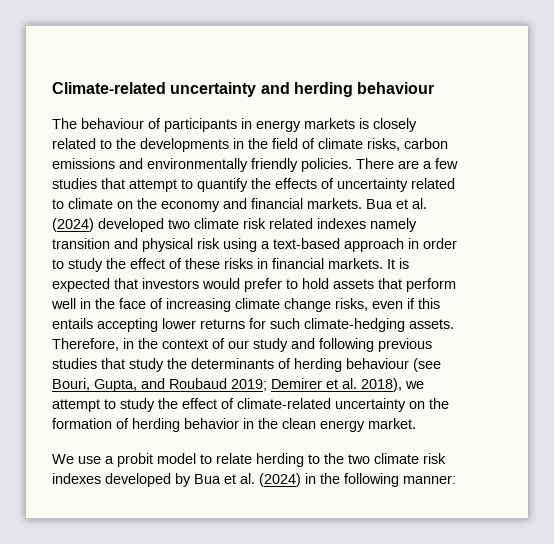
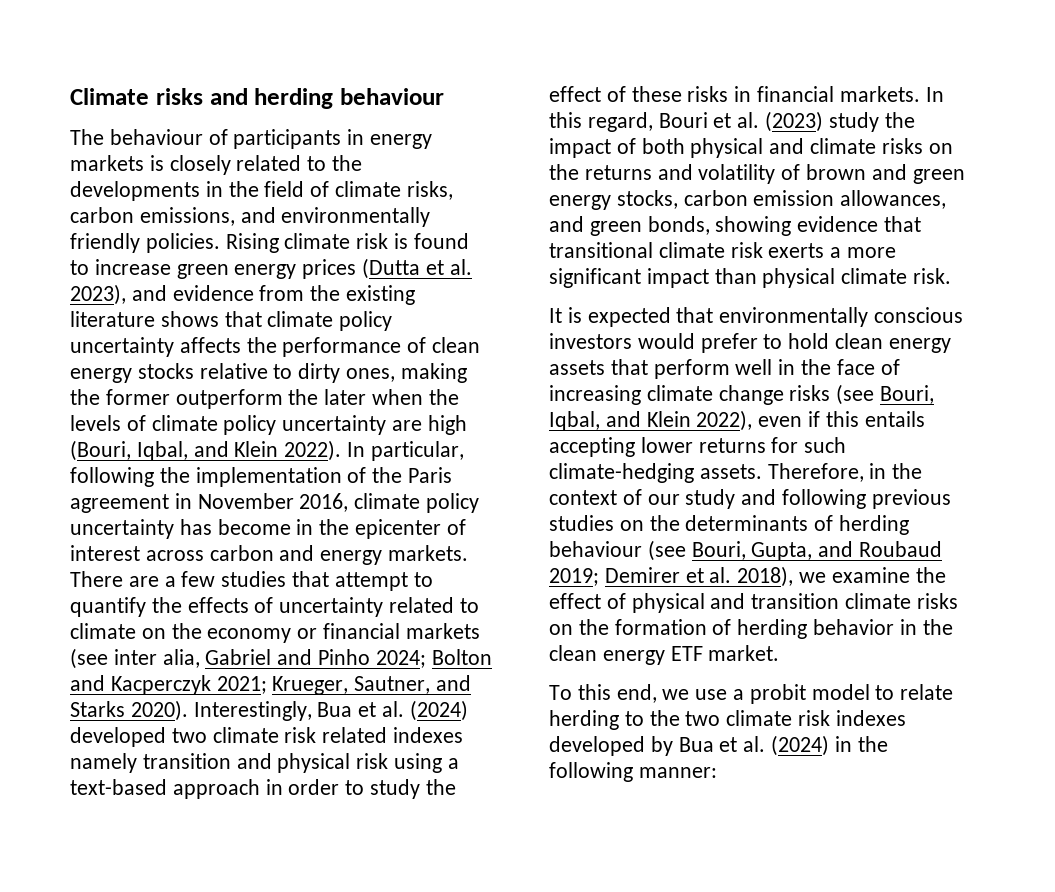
- Climate-related uncertainty and herding behaviour
+ Climate risks and herding behaviour
- The behaviour of participants in energy markets is closely related to the developments in the field of climate risks, carbon emissions and environmentally friendly policies.
+ The behaviour of participants in energy markets is closely related to the developments in the field of climate risks, carbon emissions, and environmentally friendly policies.
+ Rising climate risk is found to increase green energy prices (Dutta et al. 2023), and evidence from the existing literature shows that climate policy uncertainty affects the performance of clean energy stocks relative to dirty ones, making the former outperform the later when the levels of climate policy uncertainty are high (Bouri, Iqbal, and Klein 2022). In particular, following the implementation of the Paris agreement in November 2016, climate policy uncertainty has become in the epicenter of interest across carbon and energy markets.
- There are a few studies that attempt to quantify the effects of uncertainty related to climate on the economy and financial markets. Bua et al. (2024) developed two climate risk related indexes namely transition and physical risk using a text-based approach in order to study the effect of these risks in financial markets. It is expected that investors would prefer to hold assets that perform well in the face of increasing climate change risks, even if this entails accepting lower returns for such climate-hedging assets.
+ There are a few studies that attempt to quantify the effects of uncertainty related to climate on the economy or financial markets (see inter alia, Gabriel and Pinho 2024; Bolton and Kacperczyk 2021; Krueger, Sautner, and Starks 2020). Interestingly, Bua et al. (2024) developed two climate risk related indexes namely transition and physical risk using a text-based approach in order to study the effect of these risks in financial markets. In this regard, Bouri et al. (2023) study the impact of both physical and climate risks on the returns and volatility of brown and green energy stocks, carbon emission allowances, and green bonds, showing evidence that transitional climate risk exerts a more significant impact than physical climate risk.
+ It is expected that environmentally conscious investors would prefer to hold clean energy assets that perform well in the face of increasing climate change risks (see Bouri, Iqbal, and Klein 2022), even if this entails accepting lower returns for such climate-hedging assets.
- Therefore, in the context of our study and following previous studies that study the determinants of herding behaviour (see Bouri, Gupta, and Roubaud 2019; Demirer et al. 2018), we attempt to study the effect of climate-related uncertainty on the formation of herding behavior in the clean energy market.
+ Therefore, in the context of our study and following previous studies on the determinants of herding behaviour (see Bouri, Gupta, and Roubaud 2019; Demirer et al. 2018), we examine the effect of physical and transition climate risks on the formation of herding behavior in the clean energy ETF market.
- We use a probit model to relate herding to the two climate risk indexes developed by Bua et al. (2024) in the following manner:
+ To this end, we use a probit model to relate herding to the two climate risk indexes developed by Bua et al. (2024) in the following manner:

